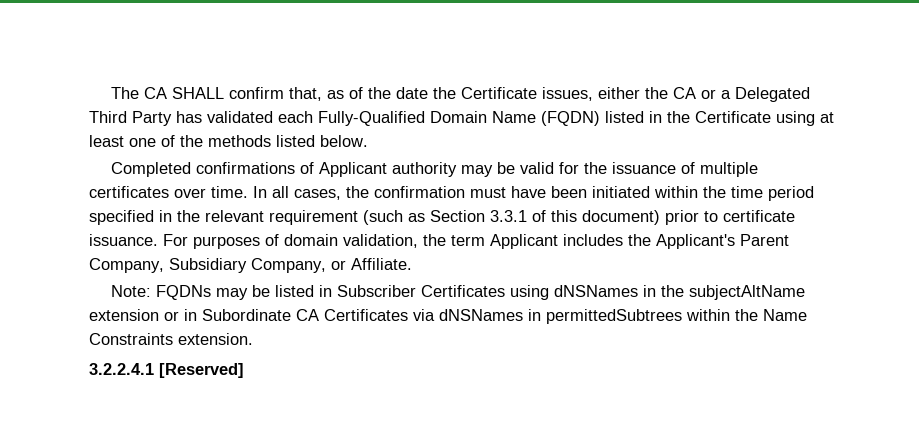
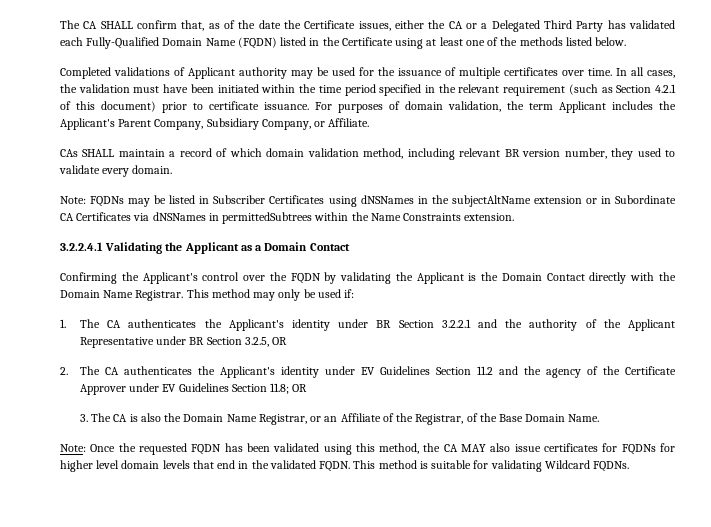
- Completed confirmations of Applicant authority may be valid for the issuance of multiple certificates over time.
+ Completed validations of Applicant authority may be used for the issuance of multiple certificates over time.
- In all cases, the confirmation must have been initiated within the time period specified in the relevant requirement (such as Section 3.3.1 of this document) prior to certificate issuance.
+ In all cases, the validation must have been initiated within the time period specified in the relevant requirement (such as Section 4.2.1 of this document) prior to certificate issuance.
+ CAs SHALL maintain a record of which domain validation method, including relevant BR version number, they used to validate every domain.
- 3.2.2.4.1 [Reserved]
+ 3.2.2.4.1 Validating the Applicant as a Domain Contact
+ Confirming the Applicant's control over the FQDN by validating the Applicant is the Domain Contact directly with the Domain Name Registrar. This method may only be used if:
+ 1. The CA authenticates the Applicant's identity under BR Section 3.2.2.1 and the authority of the Applicant Representative under BR Section 3.2.5, OR
+ 2. The CA authenticates the Applicant's identity under EV Guidelines Section 11.2 and the agency of the Certificate Approver under EV Guidelines Section 11.8; OR
+ 3. The CA is also the Domain Name Registrar, or an Affiliate of the Registrar, of the Base Domain Name.
+ Note: Once the requested FQDN has been validated using this method, the CA MAY also issue certificates for FQDNs for higher level domain levels that end in the validated FQDN. This method is suitable for validating Wildcard FQDNs.

